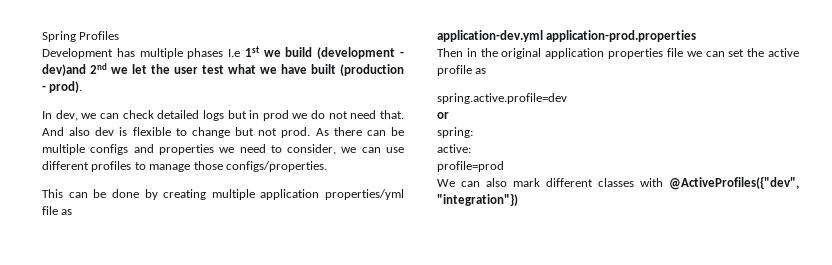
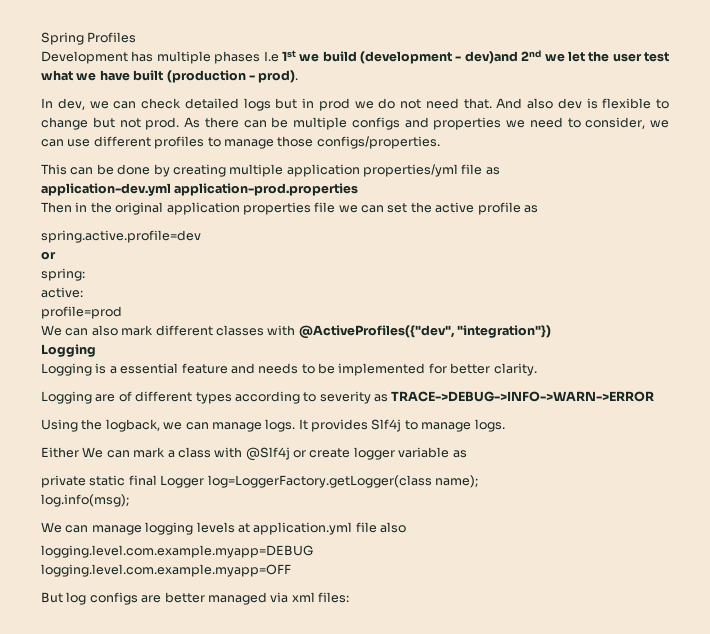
  We can also mark different classes with @ActiveProfiles({"dev", "integration"})
+ Logging
+ Logging is a essential feature and needs to be implemented for better clarity.
+ Logging are of different types according to severity as TRACE->DEBUG->INFO->WARN->ERROR
+ Using the logback, we can manage logs. It provides Slf4j to manage logs.
+ Either We can mark a class with @Slf4j or create logger variable as
+ private static final Logger log=LoggerFactory.getLogger(class name);
+ log.info(msg);
+ We can manage logging levels at application.yml file also
+ logging.level.com.example.myapp=DEBUG
+ logging.level.com.example.myapp=OFF
+ But log configs are better managed via xml files:

